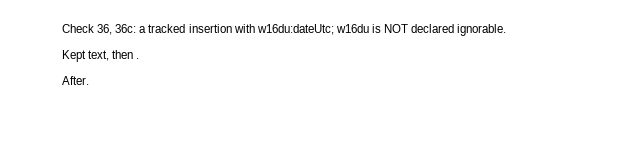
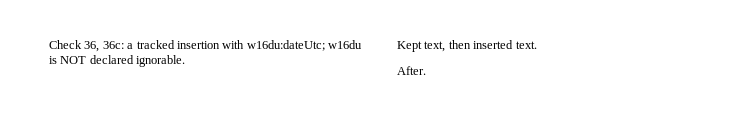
- Kept text, then .
+ Kept text, then inserted text.

